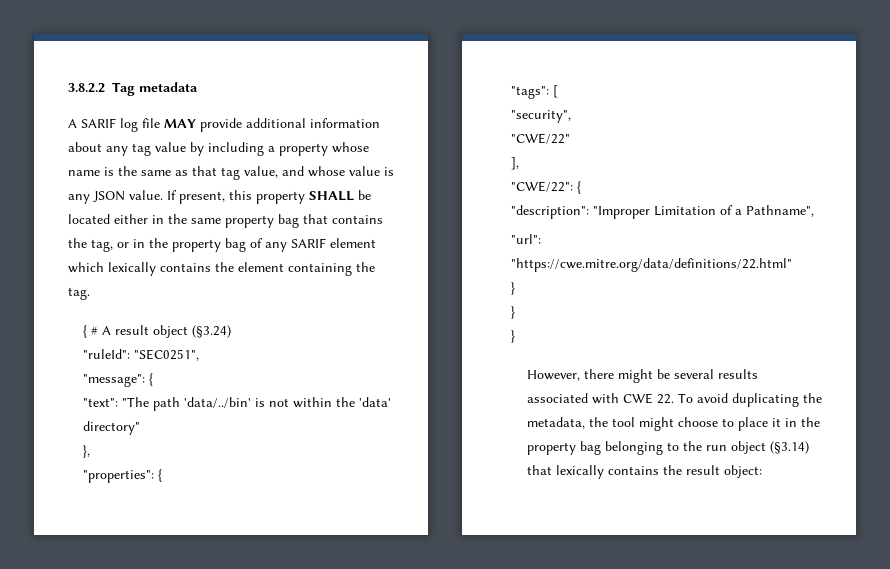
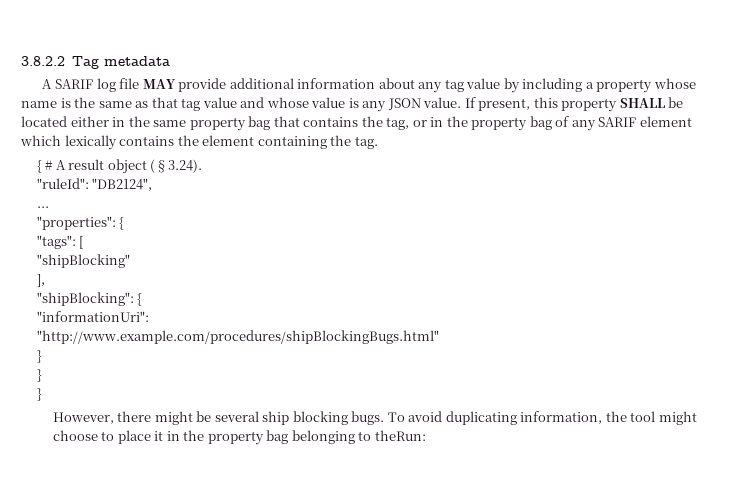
- A SARIF log file MAY provide additional information about any tag value by including a property whose name is the same as that tag value, and whose value is any JSON value.
+ A SARIF log file MAY provide additional information about any tag value by including a property whose name is the same as that tag value and whose value is any JSON value.
- { # A result object (§3.24)
+ { # A result object (§3.24).
- "ruleId": "SEC0251",
- "message": {
- "text": "The path 'data/../bin' is not within the 'data' directory"
- },
+ "ruleId": "DB2124",
+ ...
- "security",
- "CWE/22"
+ "shipBlocking"
- "CWE/22": {
- "description": "Improper Limitation of a Pathname",
- "url": "https://cwe.mitre.org/data/definitions/22.html"
+ "shipBlocking": {
+ "informationUri":
+ "http://www.example.com/procedures/shipBlockingBugs.html"
- However, there might be several results associated with CWE 22. To avoid duplicating the metadata, the tool might choose to place it in the property bag belonging to the run object (§3.14) that lexically contains the result object:
+ However, there might be several ship blocking bugs. To avoid duplicating information, the tool might choose to place it in the property bag belonging to theRun:

